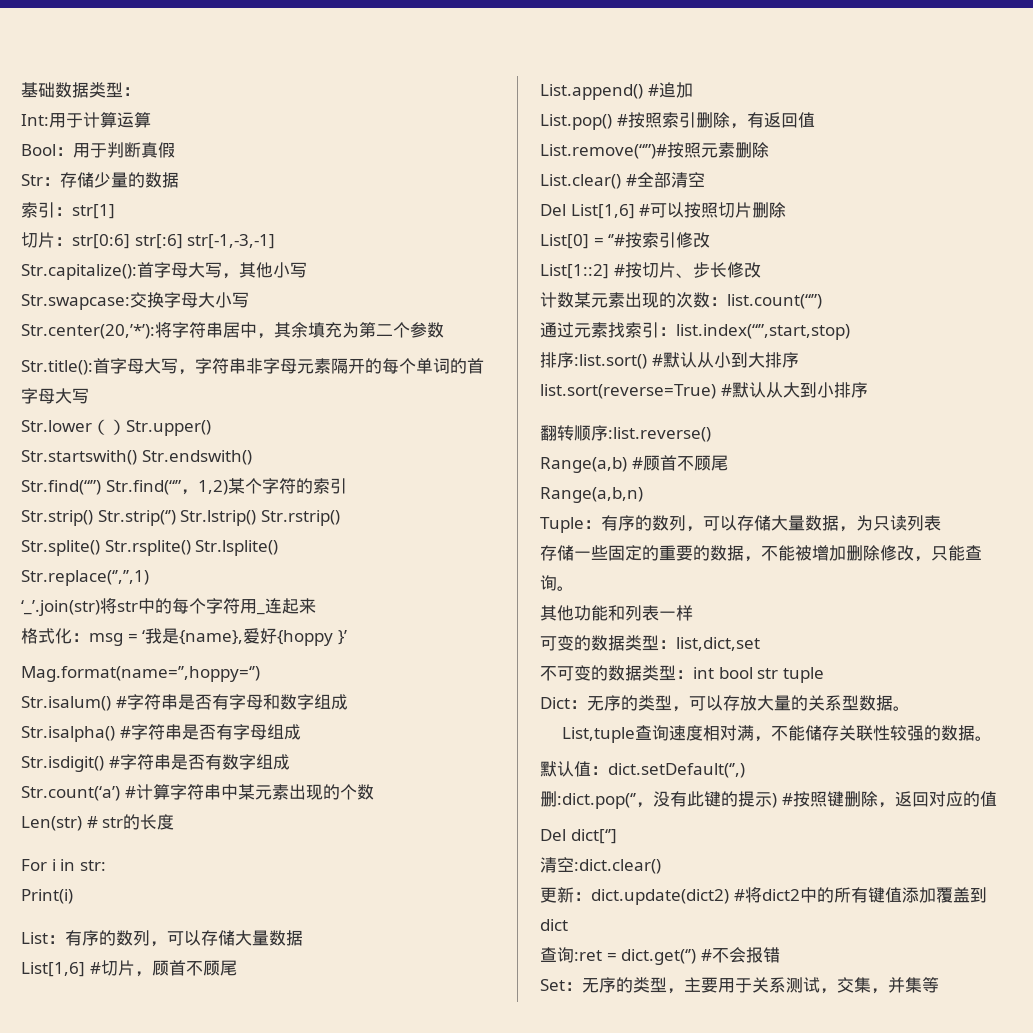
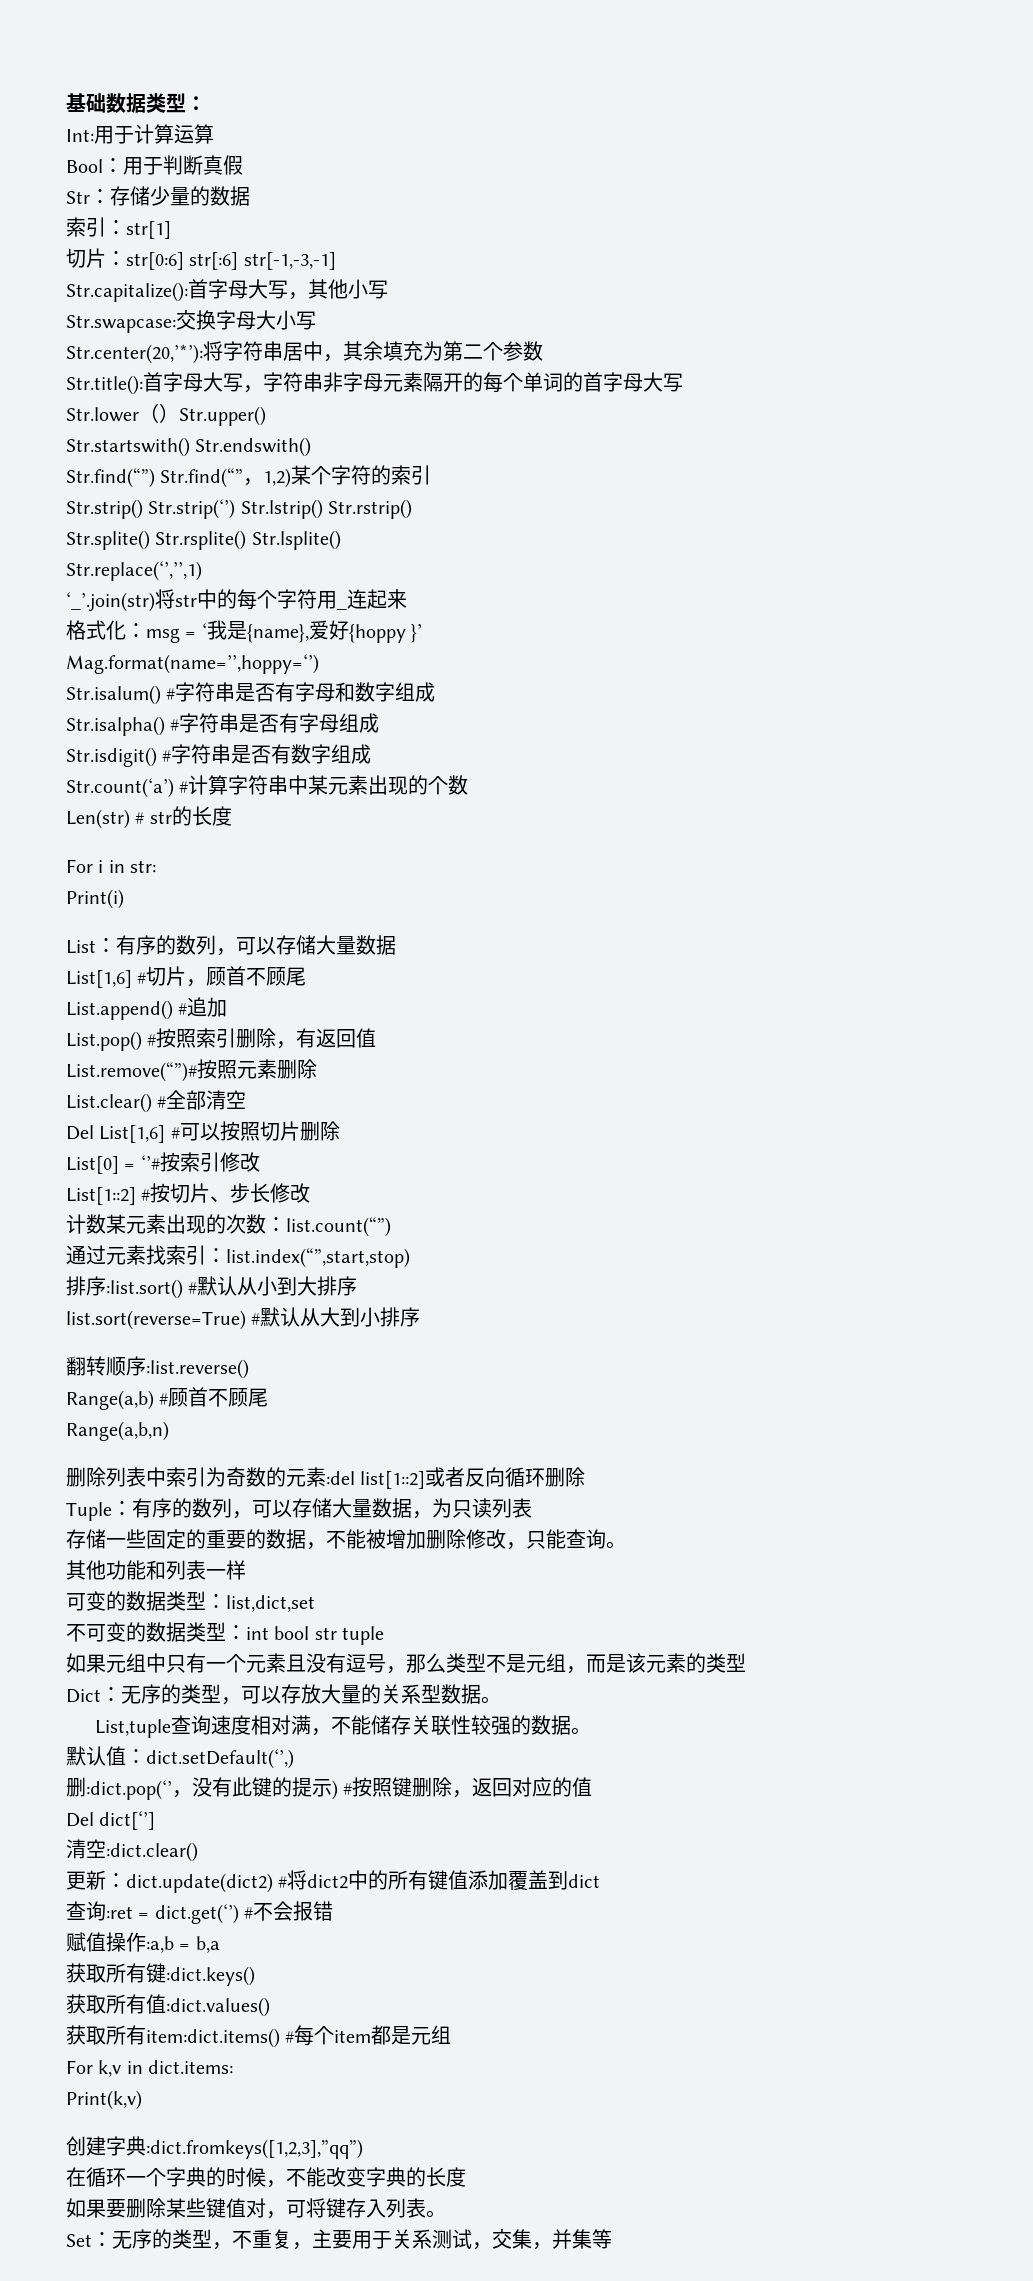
+ 删除列表中索引为奇数的元素:del list[1::2]或者反向循环删除
+ 如果元组中只有一个元素且没有逗号，那么类型不是元组，而是该元素的类型
+ 赋值操作:a,b = b,a
+ 获取所有键:dict.keys()
+ 获取所有值:dict.values()
+ 获取所有item:dict.items() #每个item都是元组
+ For k,v in dict.items:
+ Print(k,v)
+ 创建字典:dict.fromkeys([1,2,3],”qq”)
+ 在循环一个字典的时候，不能改变字典的长度
+ 如果要删除某些键值对，可将键存入列表。
- Set：无序的类型，主要用于关系测试，交集，并集等
+ Set：无序的类型，不重复，主要用于关系测试，交集，并集等

